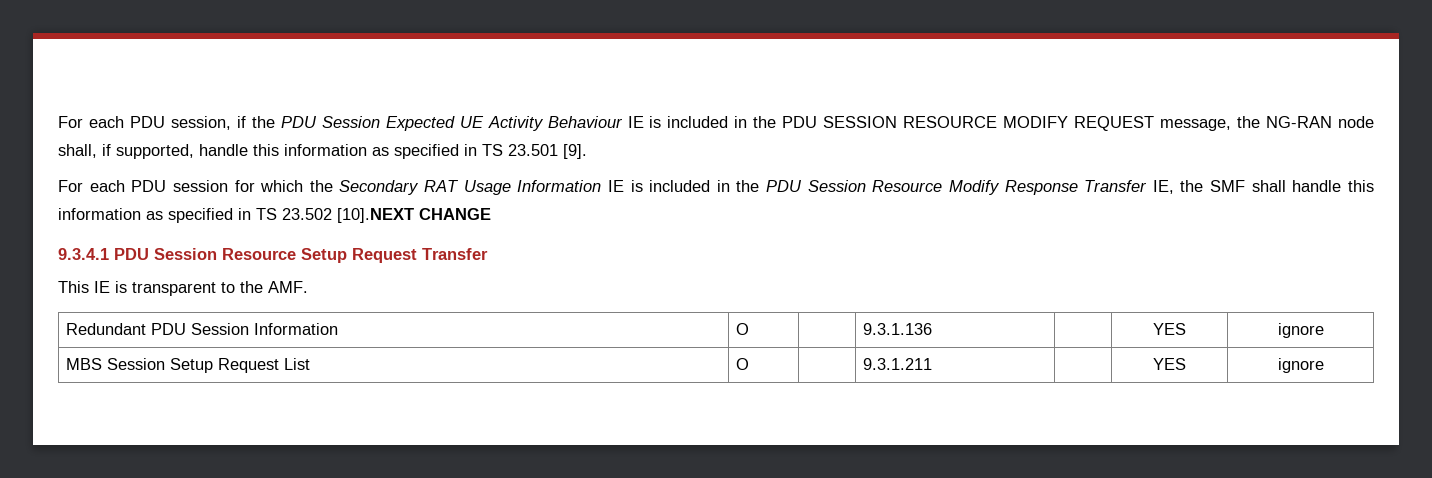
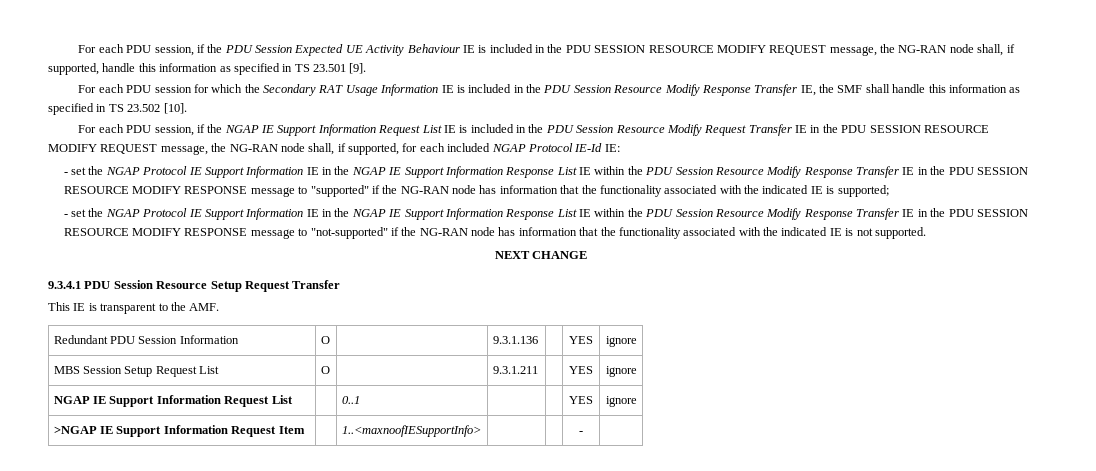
- For each PDU session for which the Secondary RAT Usage Information IE is included in the PDU Session Resource Modify Response Transfer IE, the SMF shall handle this information as specified in TS 23.502 [10].NEXT CHANGE
+ For each PDU session for which the Secondary RAT Usage Information IE is included in the PDU Session Resource Modify Response Transfer IE, the SMF shall handle this information as specified in TS 23.502 [10].
+ For each PDU session, if the NGAP IE Support Information Request List IE is included in the PDU Session Resource Modify Request Transfer IE in the PDU SESSION RESOURCE MODIFY REQUEST message, the NG-RAN node shall, if supported, for each included NGAP Protocol IE-Id IE:
+ - set the NGAP Protocol IE Support Information IE in the NGAP IE Support Information Response List IE within the PDU Session Resource Modify Response Transfer IE in the PDU SESSION RESOURCE MODIFY RESPONSE message to "supported" if the NG-RAN node has information that the functionality associated with the indicated IE is supported;
+ - set the NGAP Protocol IE Support Information IE in the NGAP IE Support Information Response List IE within the PDU Session Resource Modify Response Transfer IE in the PDU SESSION RESOURCE MODIFY RESPONSE message to "not-supported" if the NG-RAN node has information that the functionality associated with the indicated IE is not supported.
+ NEXT CHANGE
+ NGAP IE Support Information Request List | | 0..1 | | | YES | ignore
+ >NGAP IE Support Information Request Item | | 1..<maxnoofIESupportInfo> | | | - |

